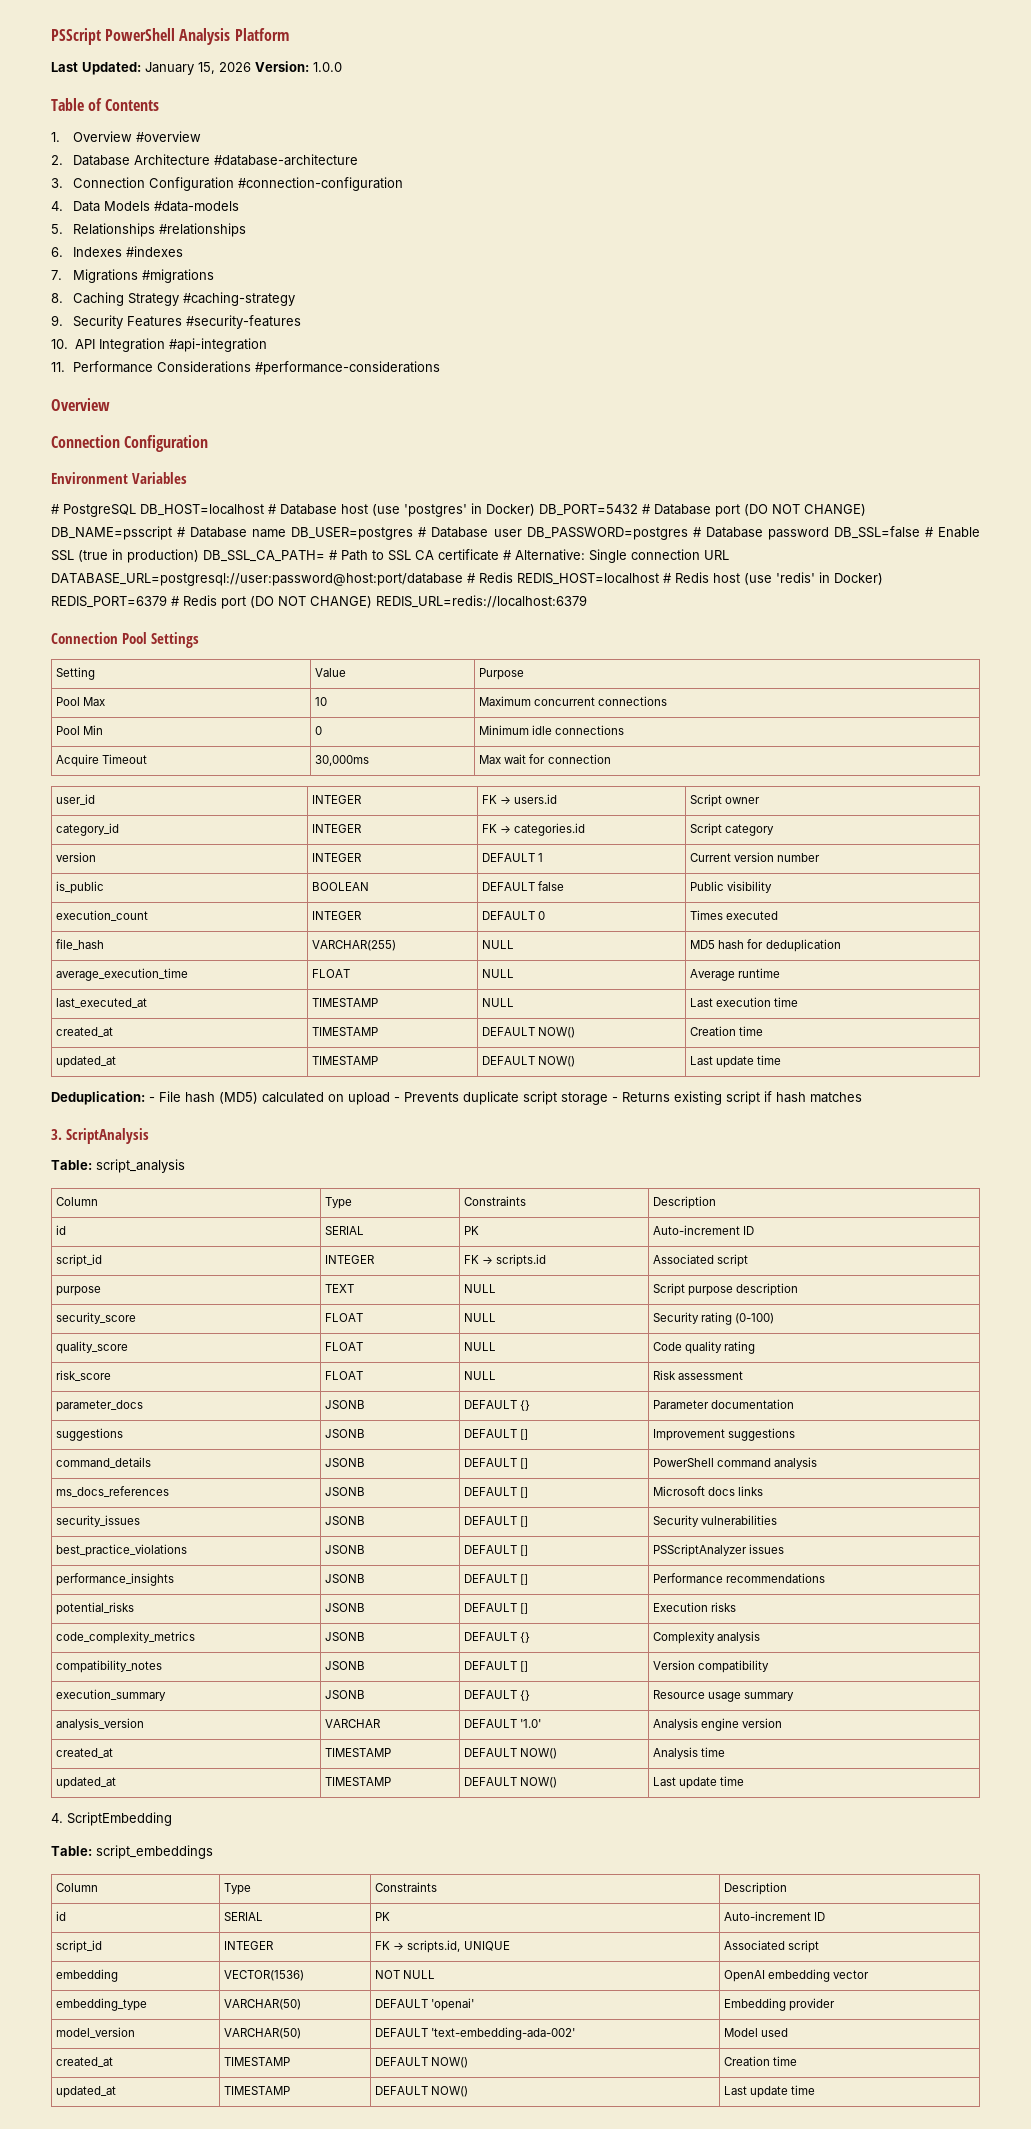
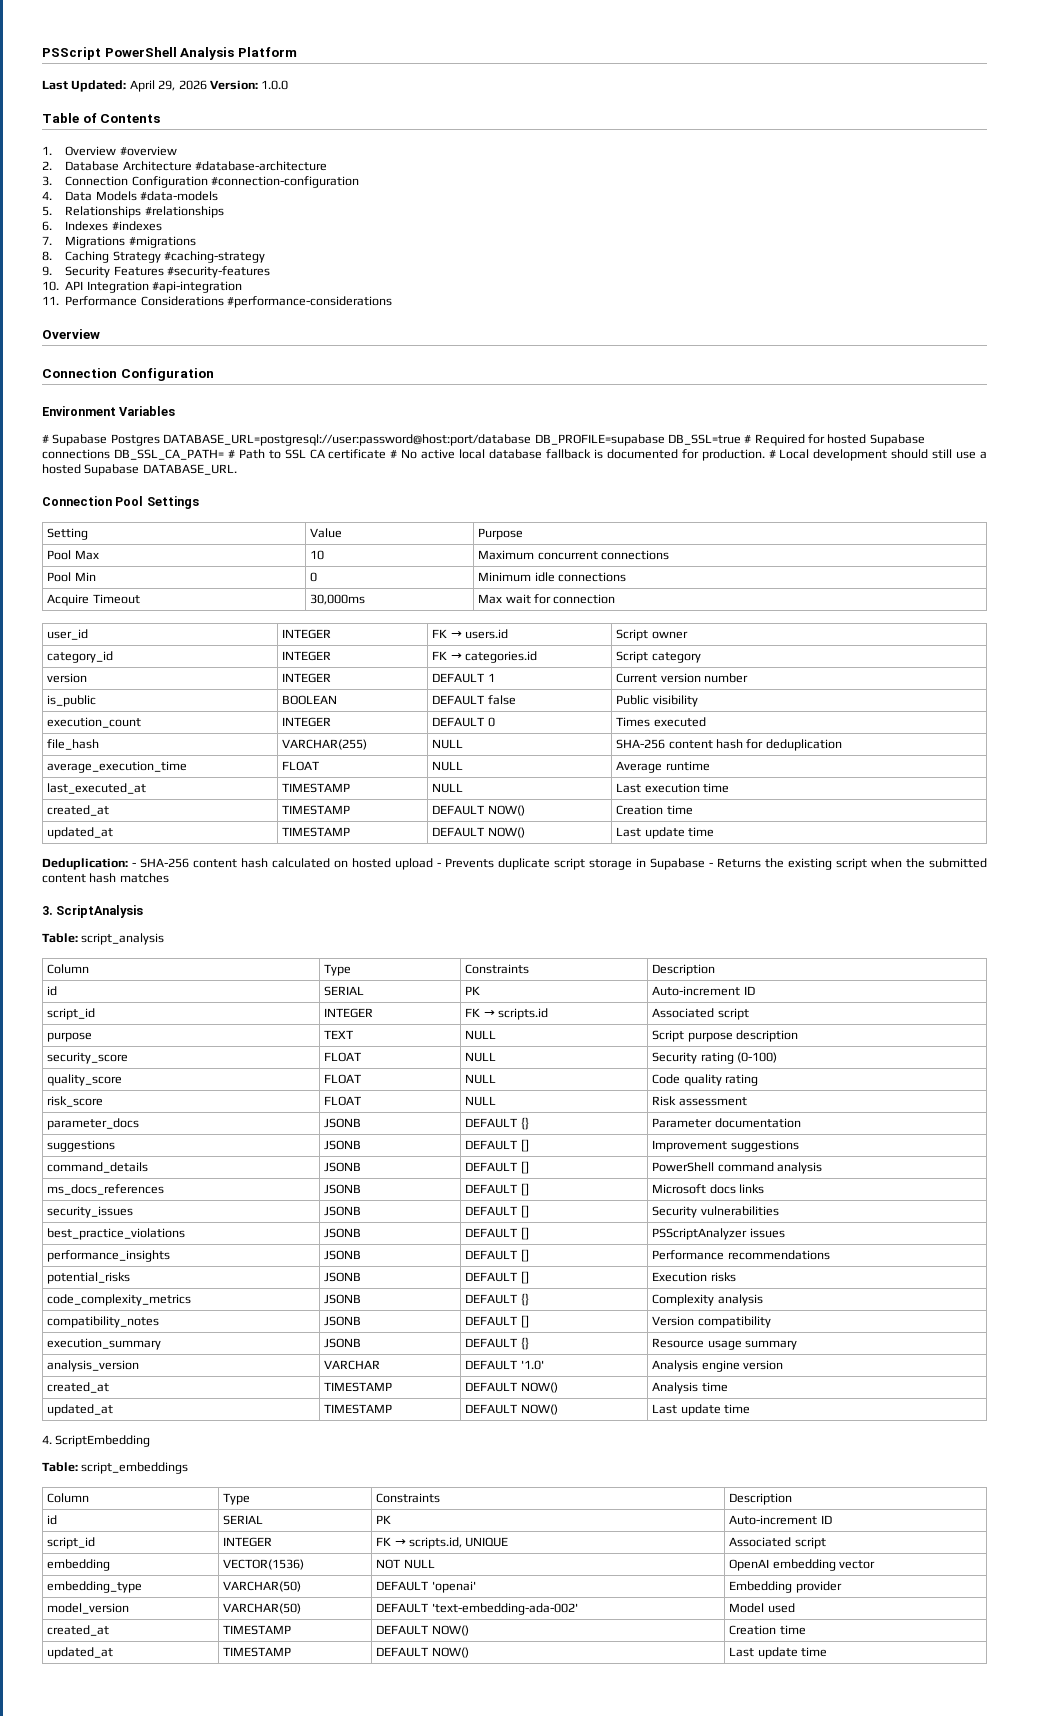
- Last Updated: January 15, 2026 Version: 1.0.0
+ Last Updated: April 29, 2026 Version: 1.0.0
- # PostgreSQL DB_HOST=localhost # Database host (use 'postgres' in Docker) DB_PORT=5432 # Database port (DO NOT CHANGE) DB_NAME=psscript # Database name DB_USER=postgres # Database user DB_PASSWORD=postgres # Database password DB_SSL=false # Enable SSL (true in production) DB_SSL_CA_PATH= # Path to SSL CA certificate # Alternative: Single connection URL DATABASE_URL=postgresql://user:password@host:port/database # Redis REDIS_HOST=localhost # Redis host (use 'redis' in Docker) REDIS_PORT=6379 # Redis port (DO NOT CHANGE) REDIS_URL=redis://localhost:6379
+ # Supabase Postgres DATABASE_URL=postgresql://user:password@host:port/database DB_PROFILE=supabase DB_SSL=true # Required for hosted Supabase connections DB_SSL_CA_PATH= # Path to SSL CA certificate # No active local database fallback is documented for production. # Local development should still use a hosted Supabase DATABASE_URL.
- file_hash | VARCHAR(255) | NULL | MD5 hash for deduplication
+ file_hash | VARCHAR(255) | NULL | SHA-256 content hash for deduplication
- Deduplication: - File hash (MD5) calculated on upload - Prevents duplicate script storage - Returns existing script if hash matches
+ Deduplication: - SHA-256 content hash calculated on hosted upload - Prevents duplicate script storage in Supabase - Returns the existing script when the submitted content hash matches

